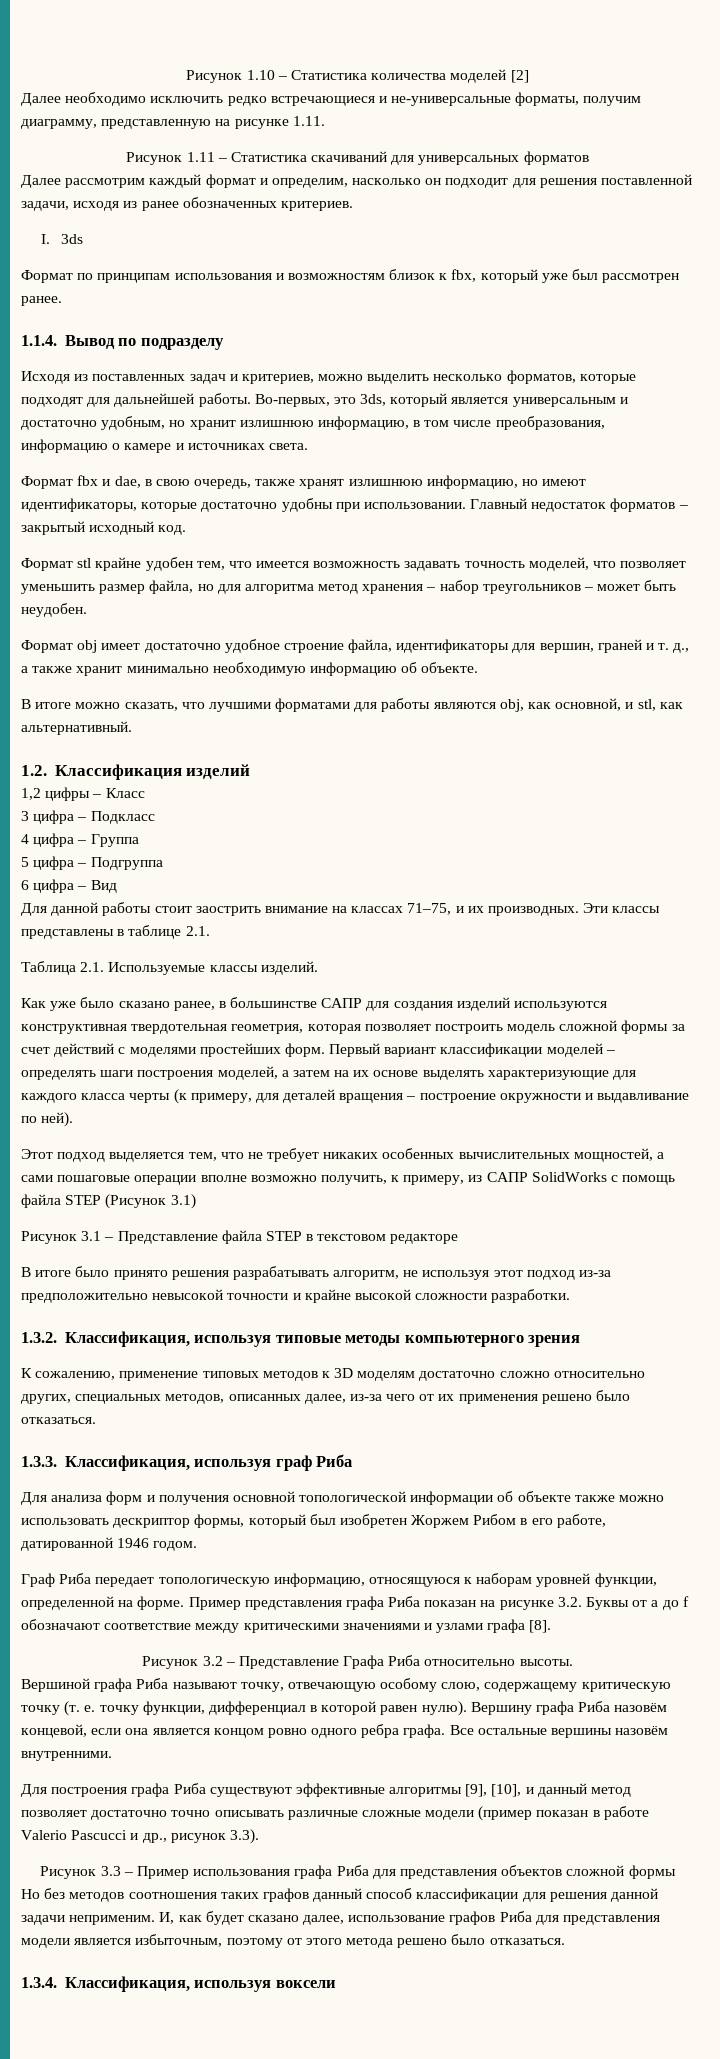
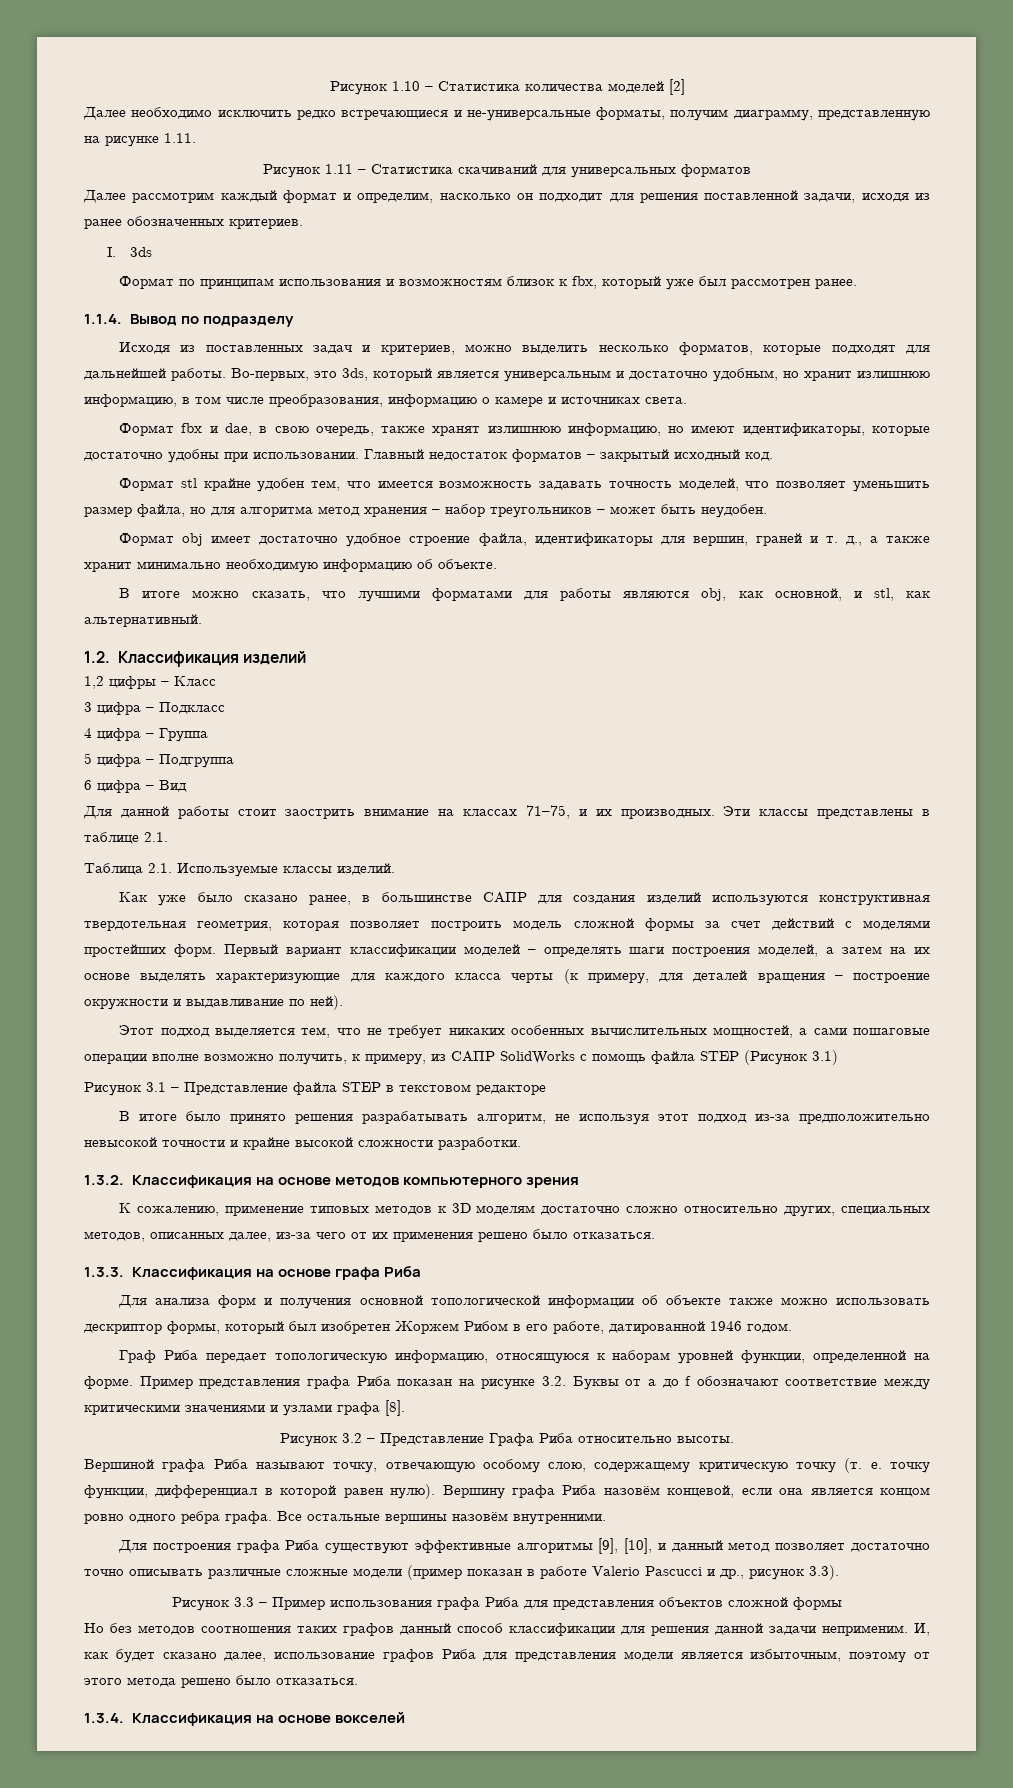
- 1.3.2. Классификация, используя типовые методы компьютерного зрения
+ 1.3.2. Классификация на основе методов компьютерного зрения
- 1.3.3. Классификация, используя граф Риба
+ 1.3.3. Классификация на основе графа Риба
- 1.3.4. Классификация, используя воксели
+ 1.3.4. Классификация на основе вокселей

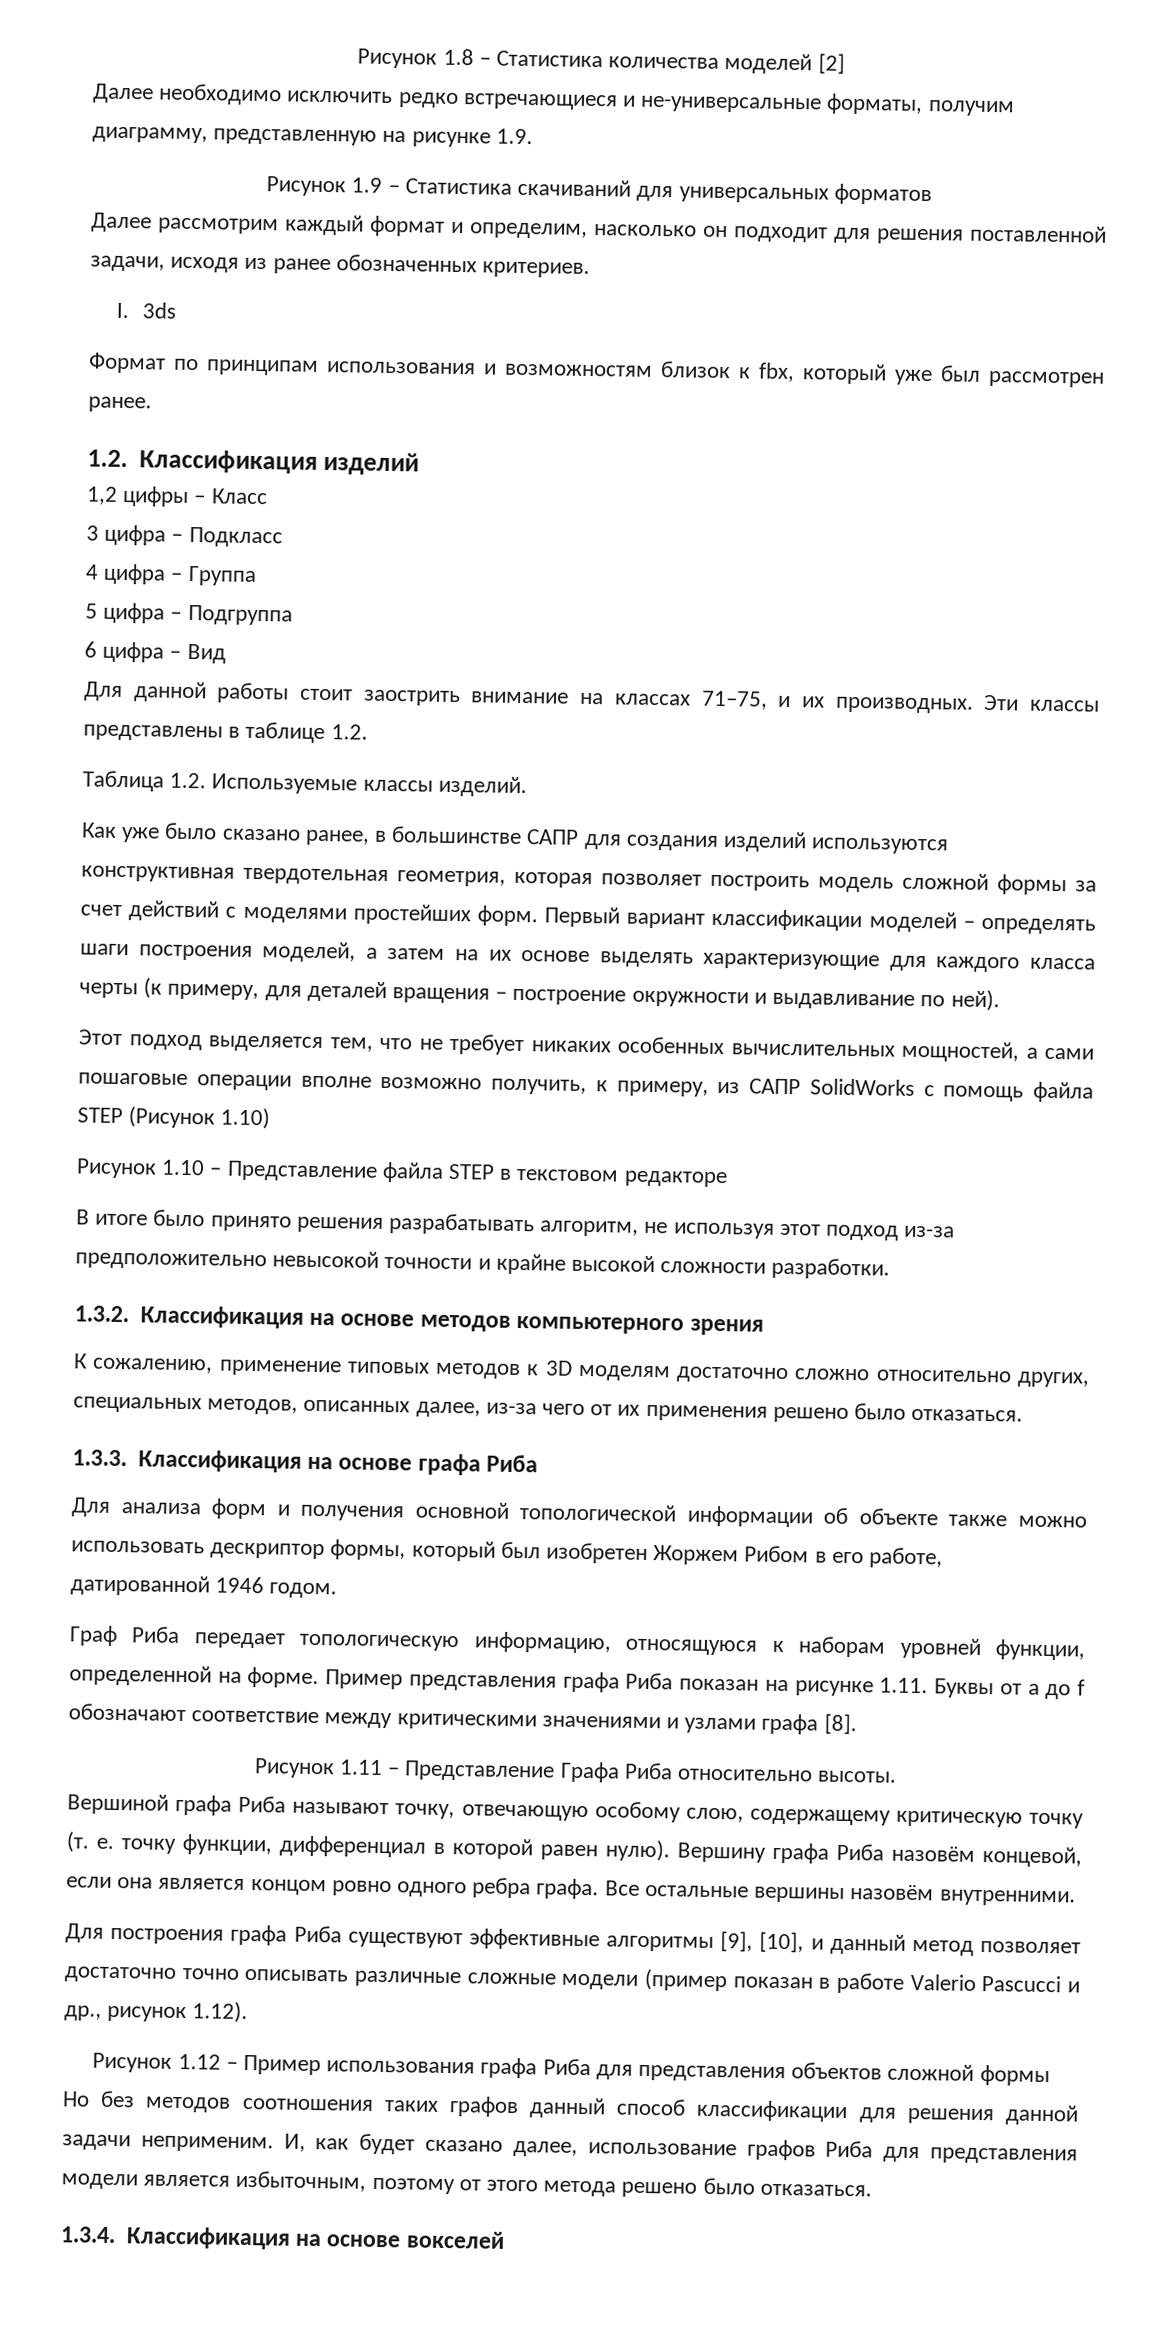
- Рисунок 1.10 – Статистика количества моделей [2]
+ Рисунок 1.8 – Статистика количества моделей [2]
- Далее необходимо исключить редко встречающиеся и не-универсальные форматы, получим диаграмму, представленную на рисунке 1.11.
- Рисунок 1.11 – Статистика скачиваний для универсальных форматов
+ Далее необходимо исключить редко встречающиеся и не-универсальные форматы, получим диаграмму, представленную на рисунке 1.9.
+ Рисунок 1.9 – Статистика скачиваний для универсальных форматов
- 1.1.4. Вывод по подразделу
- Исходя из поставленных задач и критериев, можно выделить несколько форматов, которые подходят для дальнейшей работы. Во-первых, это 3ds, который является универсальным и достаточно удобным, но хранит излишнюю информацию, в том числе преобразования, информацию о камере и источниках света.
- Формат fbx и dae, в свою очередь, также хранят излишнюю информацию, но имеют идентификаторы, которые достаточно удобны при использовании. Главный недостаток форматов – закрытый исходный код.
- Формат stl крайне удобен тем, что имеется возможность задавать точность моделей, что позволяет уменьшить размер файла, но для алгоритма метод хранения – набор треугольников – может быть неудобен.
- Формат obj имеет достаточно удобное строение файла, идентификаторы для вершин, граней и т. д., а также хранит минимально необходимую информацию об объекте.
- В итоге можно сказать, что лучшими форматами для работы являются obj, как основной, и stl, как альтернативный.
- Эти классы представлены в таблице 2.1.
+ Эти классы представлены в таблице 1.2.
- Таблица 2.1. Используемые классы изделий.
+ Таблица 1.2. Используемые классы изделий.
- Этот подход выделяется тем, что не требует никаких особенных вычислительных мощностей, а сами пошаговые операции вполне возможно получить, к примеру, из САПР SolidWorks с помощь файла STEP (Рисунок 3.1)
- Рисунок 3.1 – Представление файла STEP в текстовом редакторе
+ Этот подход выделяется тем, что не требует никаких особенных вычислительных мощностей, а сами пошаговые операции вполне возможно получить, к примеру, из САПР SolidWorks с помощь файла STEP (Рисунок 1.10)
+ Рисунок 1.10 – Представление файла STEP в текстовом редакторе
- Пример представления графа Риба показан на рисунке 3.2. Буквы от a до f обозначают соответствие между критическими значениями и узлами графа [8].
+ Пример представления графа Риба показан на рисунке 1.11. Буквы от a до f обозначают соответствие между критическими значениями и узлами графа [8].
- Рисунок 3.2 – Представление Графа Риба относительно высоты.
+ Рисунок 1.11 – Представление Графа Риба относительно высоты.
- Для построения графа Риба существуют эффективные алгоритмы [9], [10], и данный метод позволяет достаточно точно описывать различные сложные модели (пример показан в работе Valerio Pascucci и др., рисунок 3.3).
- Рисунок 3.3 – Пример использования графа Риба для представления объектов сложной формы
+ Для построения графа Риба существуют эффективные алгоритмы [9], [10], и данный метод позволяет достаточно точно описывать различные сложные модели (пример показан в работе Valerio Pascucci и др., рисунок 1.12).
+ Рисунок 1.12 – Пример использования графа Риба для представления объектов сложной формы

